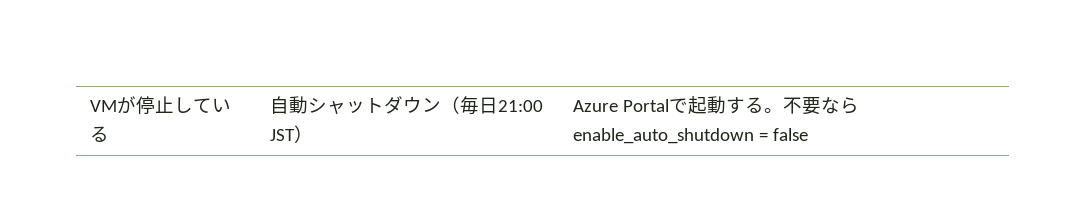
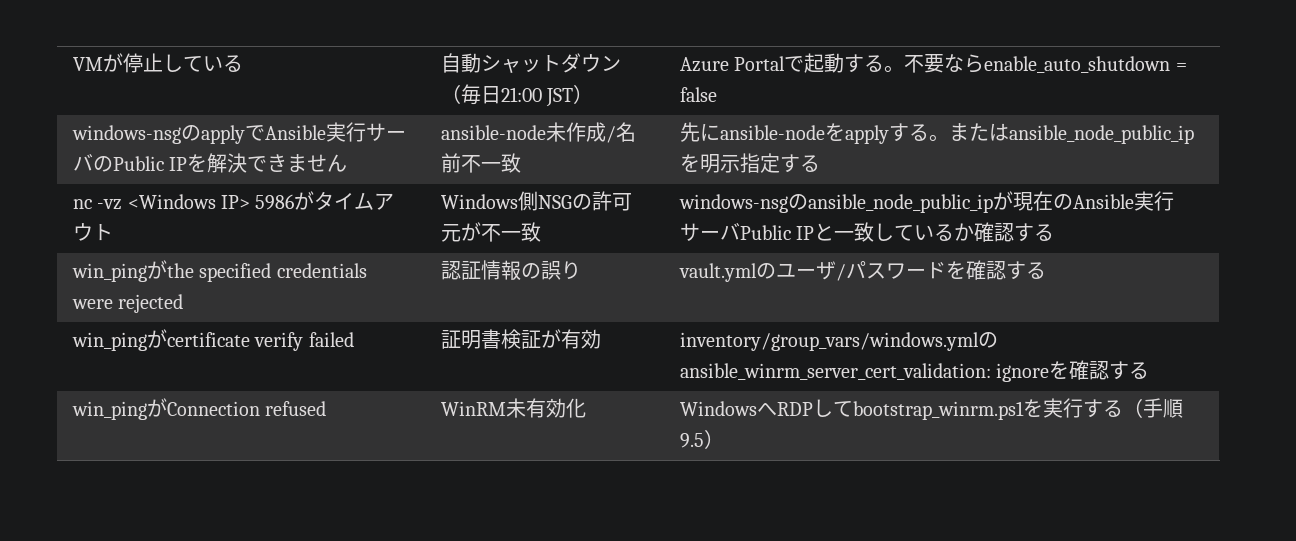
+ windows-nsgのapplyでAnsible実行サーバのPublic IPを解決できません | ansible-node未作成/名前不一致 | 先にansible-nodeをapplyする。またはansible_node_public_ipを明示指定する
+ nc -vz <Windows IP> 5986がタイムアウト | Windows側NSGの許可元が不一致 | windows-nsgのansible_node_public_ipが現在のAnsible実行サーバPublic IPと一致しているか確認する
+ win_pingがthe specified credentials were rejected | 認証情報の誤り | vault.ymlのユーザ/パスワードを確認する
+ win_pingがcertificate verify failed | 証明書検証が有効 | inventory/group_vars/windows.ymlのansible_winrm_server_cert_validation: ignoreを確認する
+ win_pingがConnection refused | WinRM未有効化 | WindowsへRDPしてbootstrap_winrm.ps1を実行する（手順9.5）

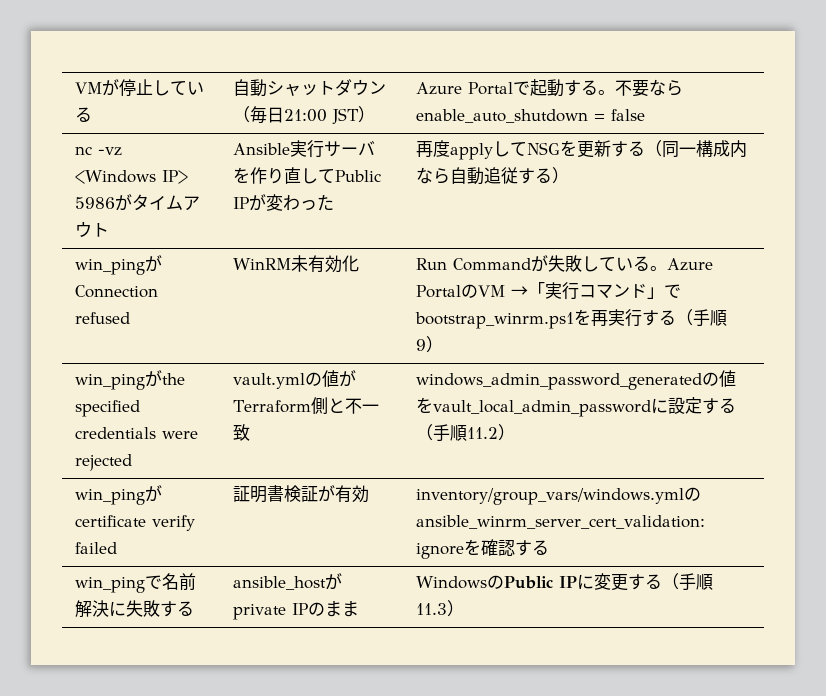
- windows-nsgのapplyでAnsible実行サーバのPublic IPを解決できません | ansible-node未作成/名前不一致 | 先にansible-nodeをapplyする。またはansible_node_public_ipを明示指定する
- nc -vz <Windows IP> 5986がタイムアウト | Windows側NSGの許可元が不一致 | windows-nsgのansible_node_public_ipが現在のAnsible実行サーバPublic IPと一致しているか確認する
+ nc -vz <Windows IP> 5986がタイムアウト | Ansible実行サーバを作り直してPublic IPが変わった | 再度applyしてNSGを更新する（同一構成内なら自動追従する）
+ win_pingがConnection refused | WinRM未有効化 | Run Commandが失敗している。Azure PortalのVM →「実行コマンド」でbootstrap_winrm.ps1を再実行する（手順9）
- win_pingがthe specified credentials were rejected | 認証情報の誤り | vault.ymlのユーザ/パスワードを確認する
+ win_pingがthe specified credentials were rejected | vault.ymlの値がTerraform側と不一致 | windows_admin_password_generatedの値をvault_local_admin_passwordに設定する（手順11.2）
- win_pingがConnection refused | WinRM未有効化 | WindowsへRDPしてbootstrap_winrm.ps1を実行する（手順9.5）
+ win_pingで名前解決に失敗する | ansible_hostがprivate IPのまま | WindowsのPublic IPに変更する（手順11.3）

